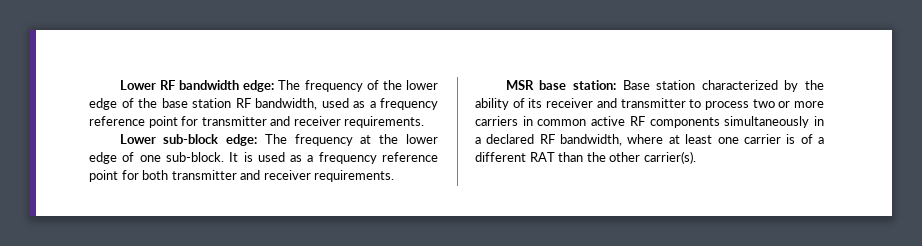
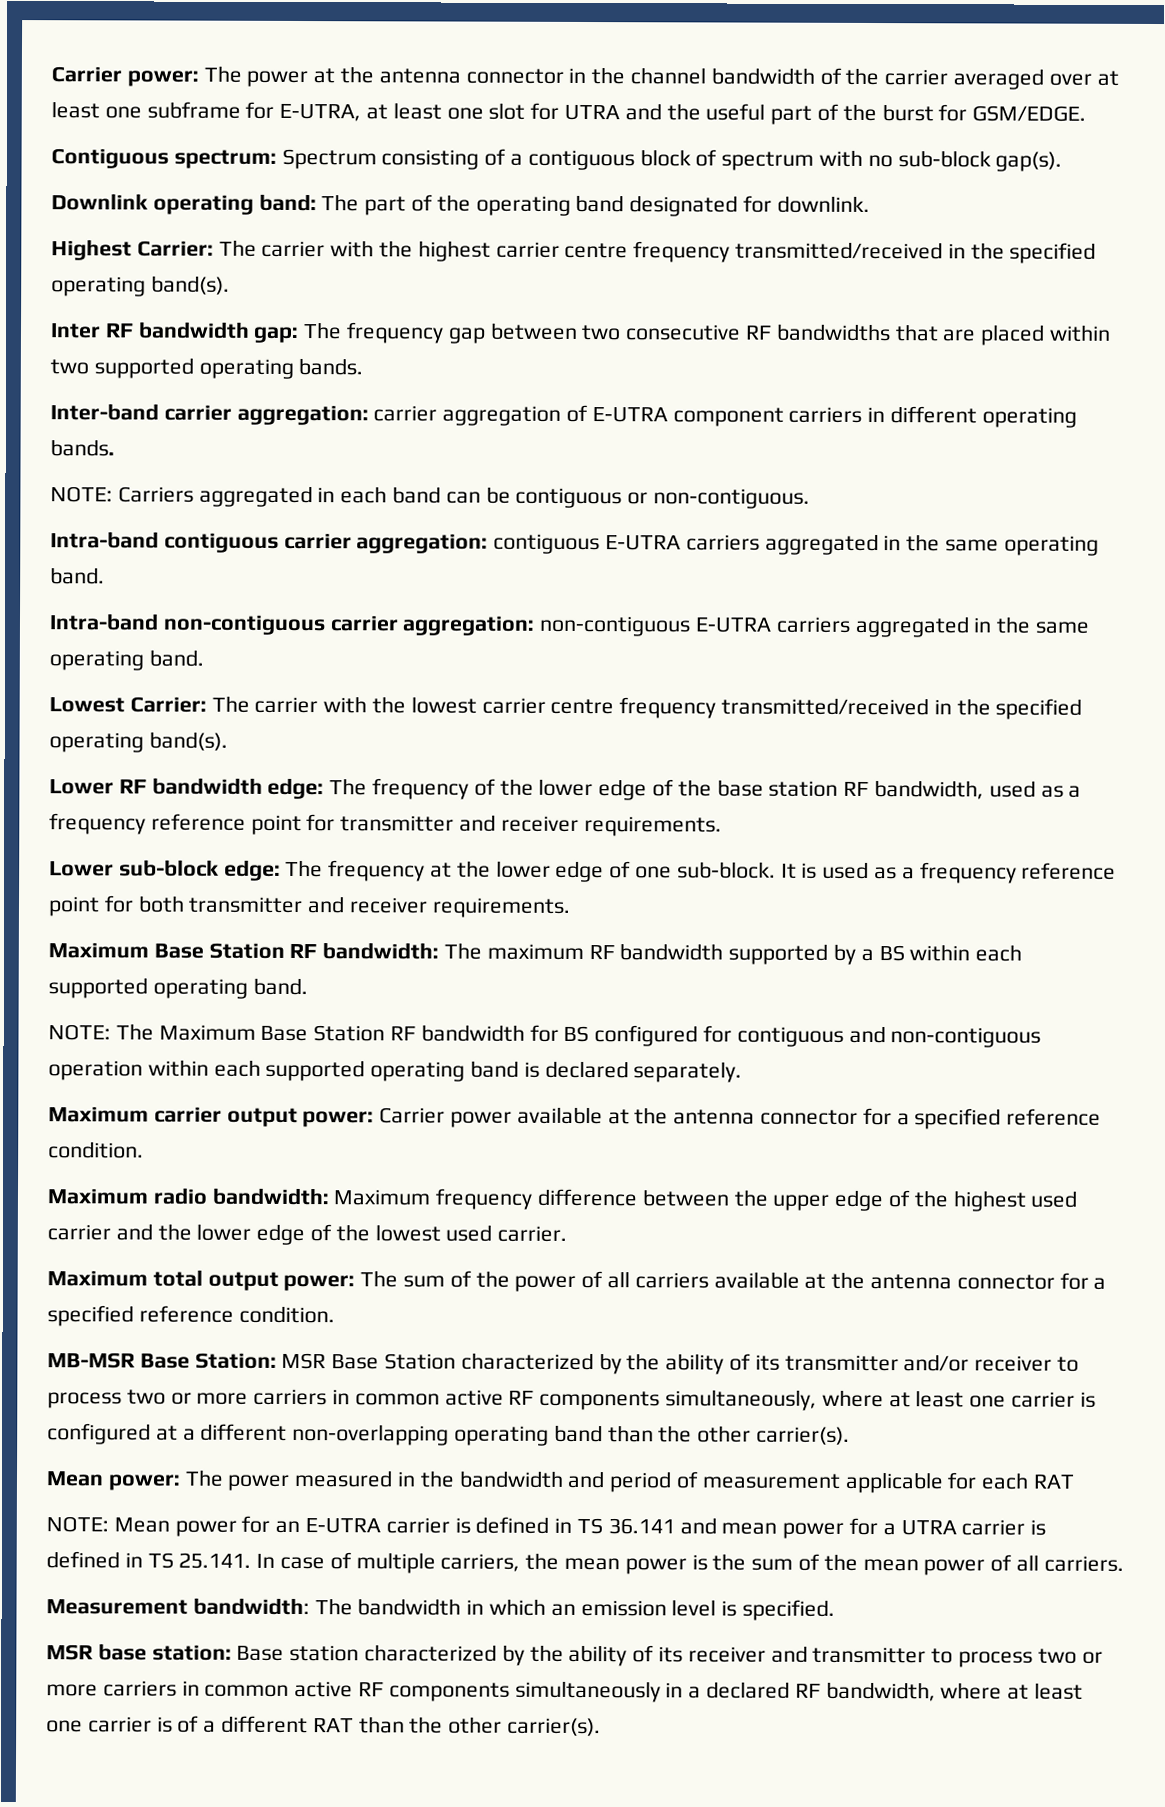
+ Carrier power: The power at the antenna connector in the channel bandwidth of the carrier averaged over at least one subframe for E-UTRA, at least one slot for UTRA and the useful part of the burst for GSM/EDGE.
+ Contiguous spectrum: Spectrum consisting of a contiguous block of spectrum with no sub-block gap(s).
+ Downlink operating band: The part of the operating band designated for downlink.
+ Highest Carrier: The carrier with the highest carrier centre frequency transmitted/received in the specified operating band(s).
+ Inter RF bandwidth gap: The frequency gap between two consecutive RF bandwidths that are placed within two supported operating bands.
+ Inter-band carrier aggregation: carrier aggregation of E-UTRA component carriers in different operating bands.
+ NOTE: Carriers aggregated in each band can be contiguous or non-contiguous.
+ Intra-band contiguous carrier aggregation: contiguous E-UTRA carriers aggregated in the same operating band.
+ Intra-band non-contiguous carrier aggregation: non-contiguous E-UTRA carriers aggregated in the same operating band.
+ Lowest Carrier: The carrier with the lowest carrier centre frequency transmitted/received in the specified operating band(s).
+ Maximum Base Station RF bandwidth: The maximum RF bandwidth supported by a BS within each supported operating band.
+ NOTE: The Maximum Base Station RF bandwidth for BS configured for contiguous and non-contiguous operation within each supported operating band is declared separately.
+ Maximum carrier output power: Carrier power available at the antenna connector for a specified reference condition.
+ Maximum radio bandwidth: Maximum frequency difference between the upper edge of the highest used carrier and the lower edge of the lowest used carrier.
+ Maximum total output power: The sum of the power of all carriers available at the antenna connector for a specified reference condition.
+ MB-MSR Base Station: MSR Base Station characterized by the ability of its transmitter and/or receiver to process two or more carriers in common active RF components simultaneously, where at least one carrier is configured at a different non-overlapping operating band than the other carrier(s).
+ Mean power: The power measured in the bandwidth and period of measurement applicable for each RAT
+ NOTE: Mean power for an E-UTRA carrier is defined in TS 36.141 and mean power for a UTRA carrier is defined in TS 25.141. In case of multiple carriers, the mean power is the sum of the mean power of all carriers.
+ Measurement bandwidth: The bandwidth in which an emission level is specified.

